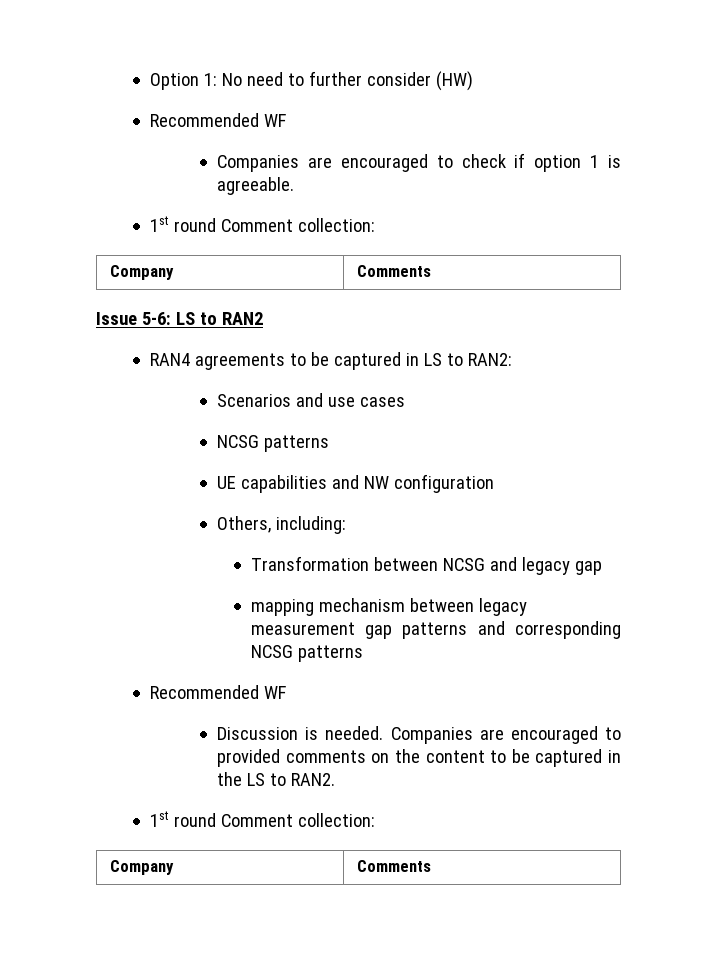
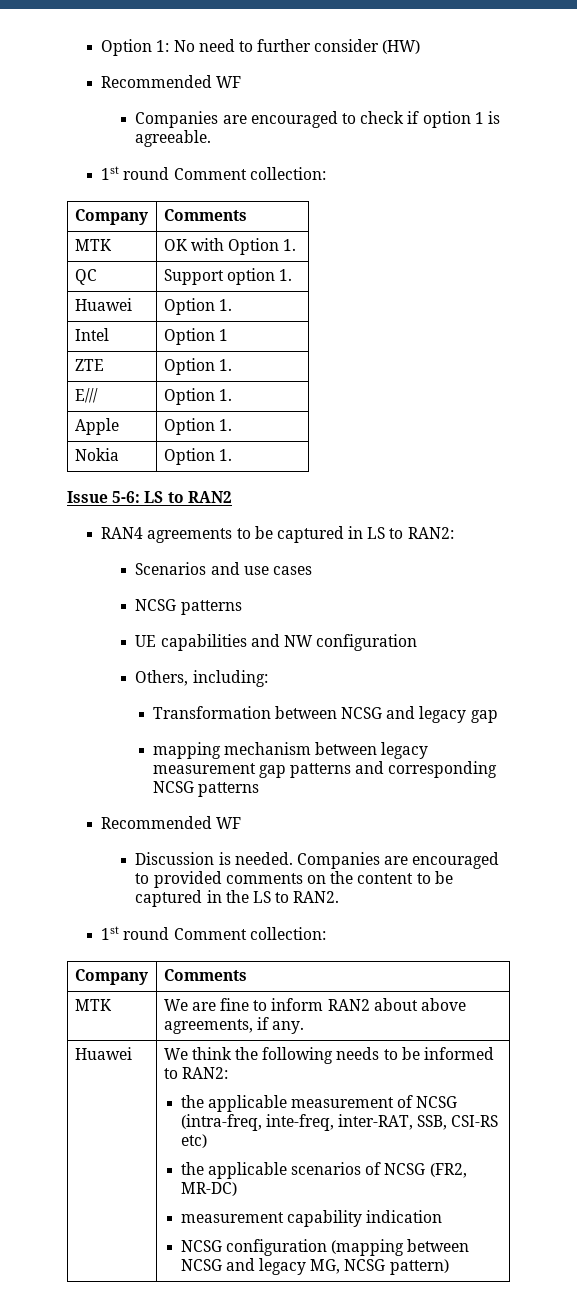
+ MTK | OK with Option 1.
+ QC | Support option 1.
+ Huawei | Option 1.
+ Intel | Option 1
+ ZTE | Option 1.
+ E/// | Option 1.
+ Apple | Option 1.
+ Nokia | Option 1.
+ MTK | We are fine to inform RAN2 about above agreements, if any.
+ Huawei | We think the following needs to be informed to RAN2:
+ the applicable measurement of NCSG (intra-freq, inte-freq, inter-RAT, SSB, CSI-RS etc)
+ the applicable scenarios of NCSG (FR2, MR-DC)
+ measurement capability indication
+ NCSG configuration (mapping between NCSG and legacy MG, NCSG pattern)

